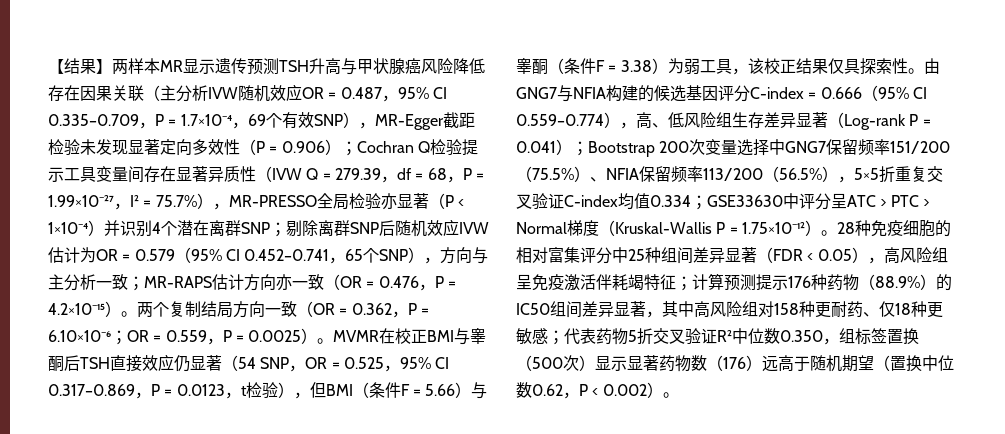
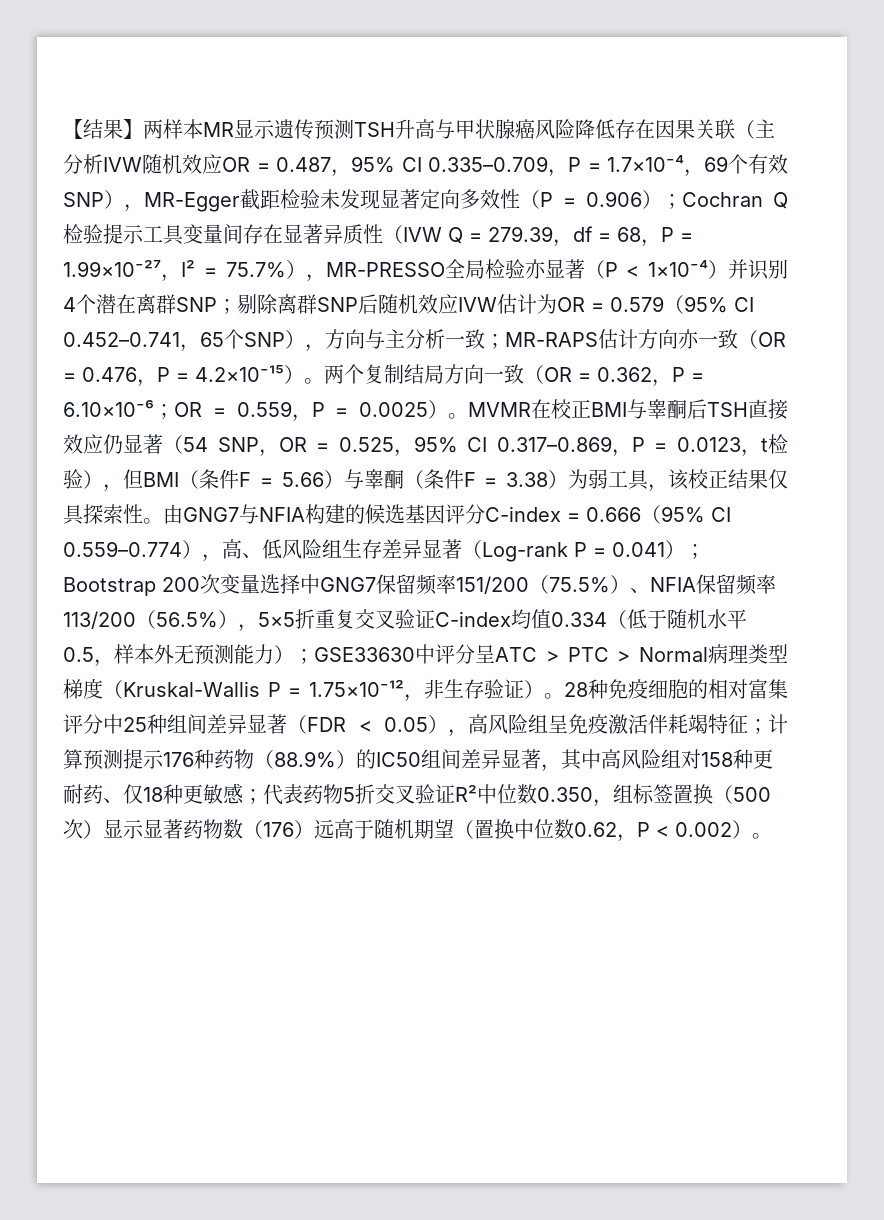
- Bootstrap 200次变量选择中GNG7保留频率151/200（75.5%）、NFIA保留频率113/200（56.5%），5×5折重复交叉验证C-index均值0.334；
+ Bootstrap 200次变量选择中GNG7保留频率151/200（75.5%）、NFIA保留频率113/200（56.5%），5×5折重复交叉验证C-index均值0.334（低于随机水平0.5，样本外无预测能力）；
- GSE33630中评分呈ATC > PTC > Normal梯度（Kruskal-Wallis P = 1.75×10⁻¹²）。
+ GSE33630中评分呈ATC > PTC > Normal病理类型梯度（Kruskal-Wallis P = 1.75×10⁻¹²，非生存验证）。

